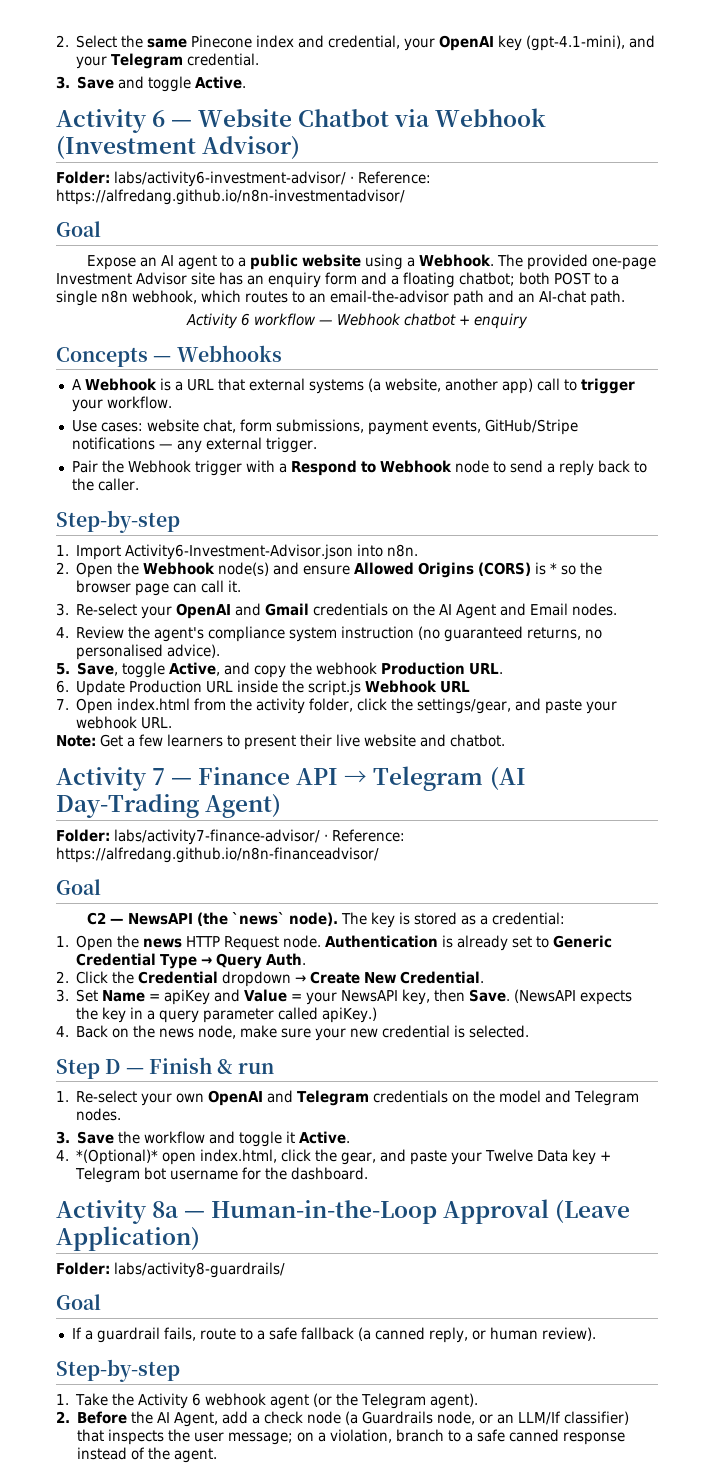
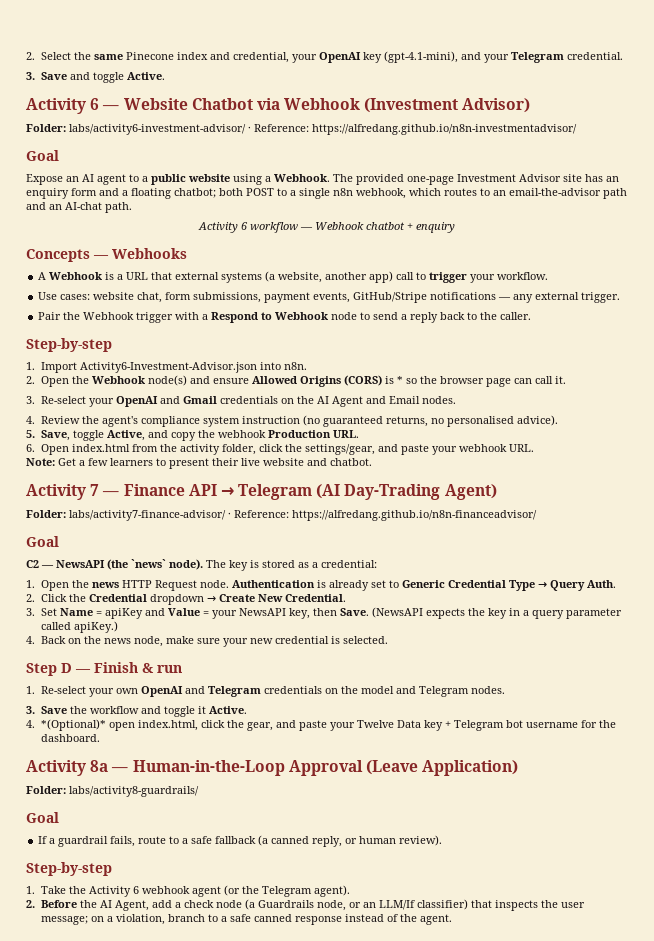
- 6. Update Production URL inside the script.js Webhook URL
- 7. Open index.html from the activity folder, click the settings/gear, and paste your webhook URL.
+ 6. Open index.html from the activity folder, click the settings/gear, and paste your webhook URL.

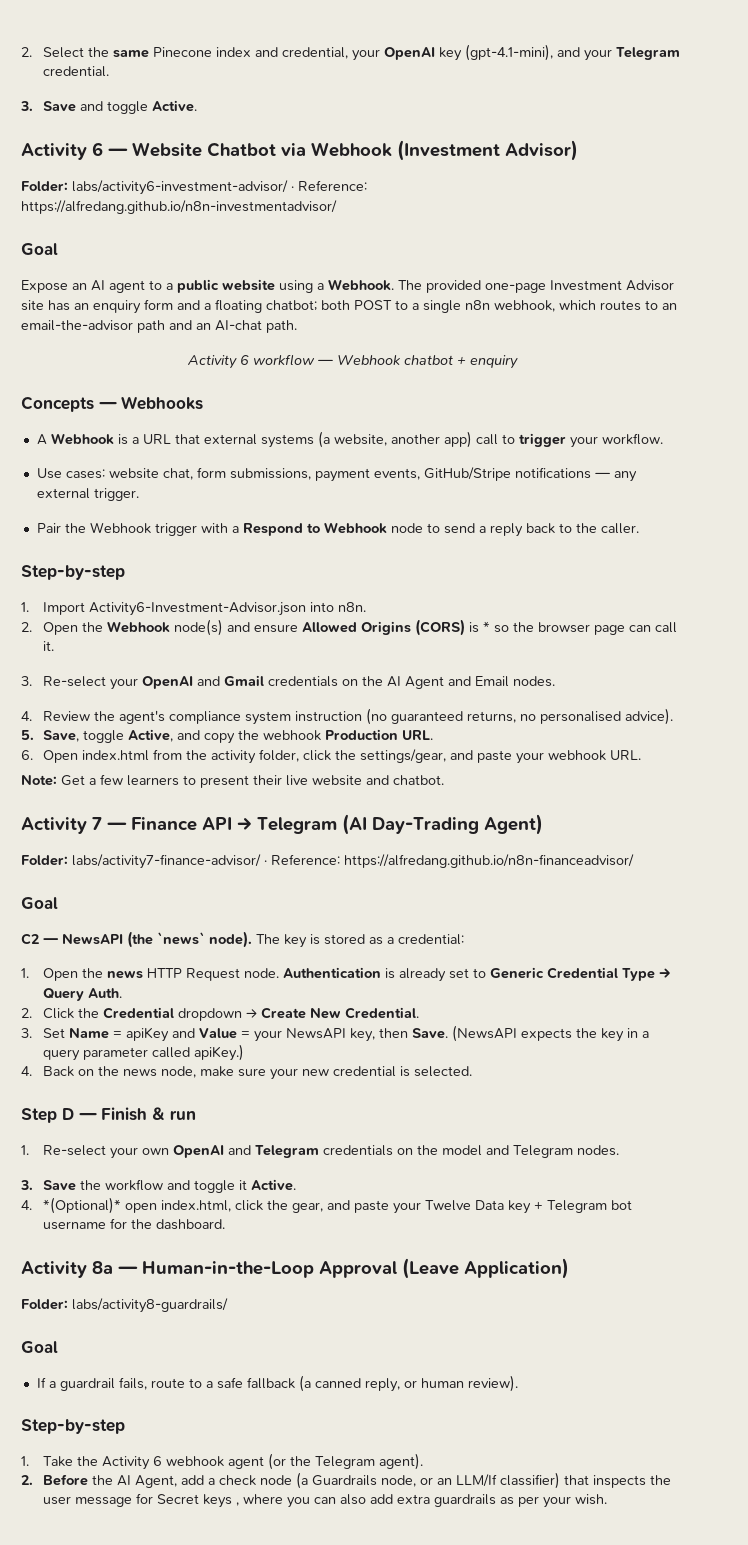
- 2. Before the AI Agent, add a check node (a Guardrails node, or an LLM/If classifier) that inspects the user message; on a violation, branch to a safe canned response instead of the agent.
+ 2. Before the AI Agent, add a check node (a Guardrails node, or an LLM/If classifier) that inspects the user message for Secret keys , where you can also add extra guardrails as per your wish.

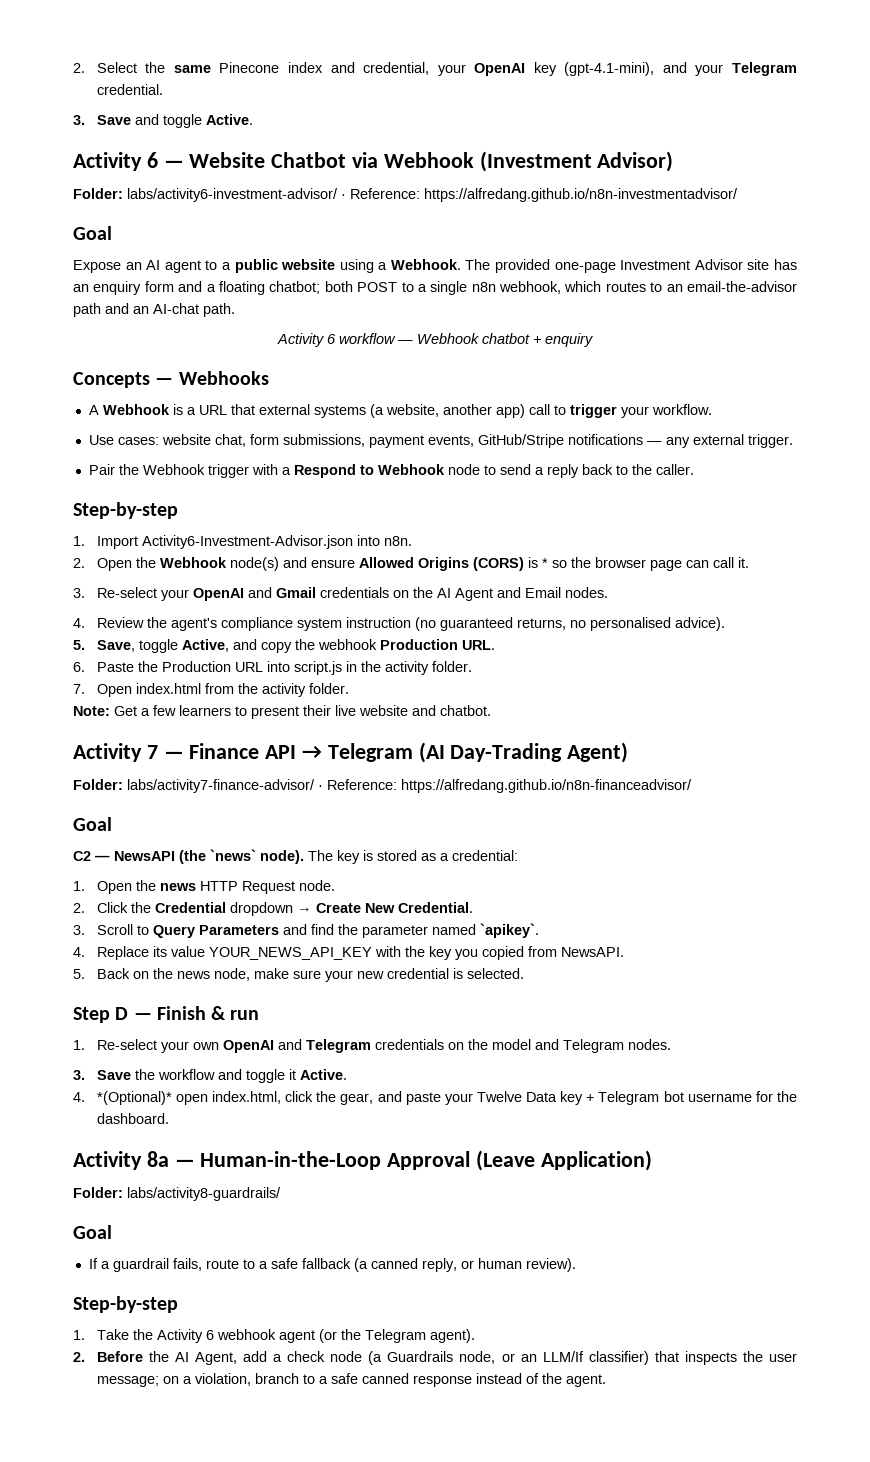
- 6. Open index.html from the activity folder, click the settings/gear, and paste your webhook URL.
+ 6. Paste the Production URL into script.js in the activity folder.
+ 7. Open index.html from the activity folder.
- Authentication is already set to Generic Credential Type → Query Auth.
- 3. Set Name = apiKey and Value = your NewsAPI key, then Save. (NewsAPI expects the key in a query parameter called apiKey.)
- 4. Back on the news node, make sure your new credential is selected.
+ 3. Scroll to Query Parameters and find the parameter named `apikey`.
+ 4. Replace its value YOUR_NEWS_API_KEY with the key you copied from NewsAPI.
+ 5. Back on the news node, make sure your new credential is selected.
- 2. Before the AI Agent, add a check node (a Guardrails node, or an LLM/If classifier) that inspects the user message for Secret keys , where you can also add extra guardrails as per your wish.
+ 2. Before the AI Agent, add a check node (a Guardrails node, or an LLM/If classifier) that inspects the user message; on a violation, branch to a safe canned response instead of the agent.

